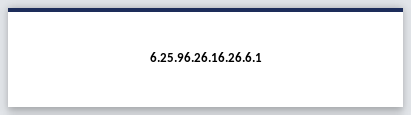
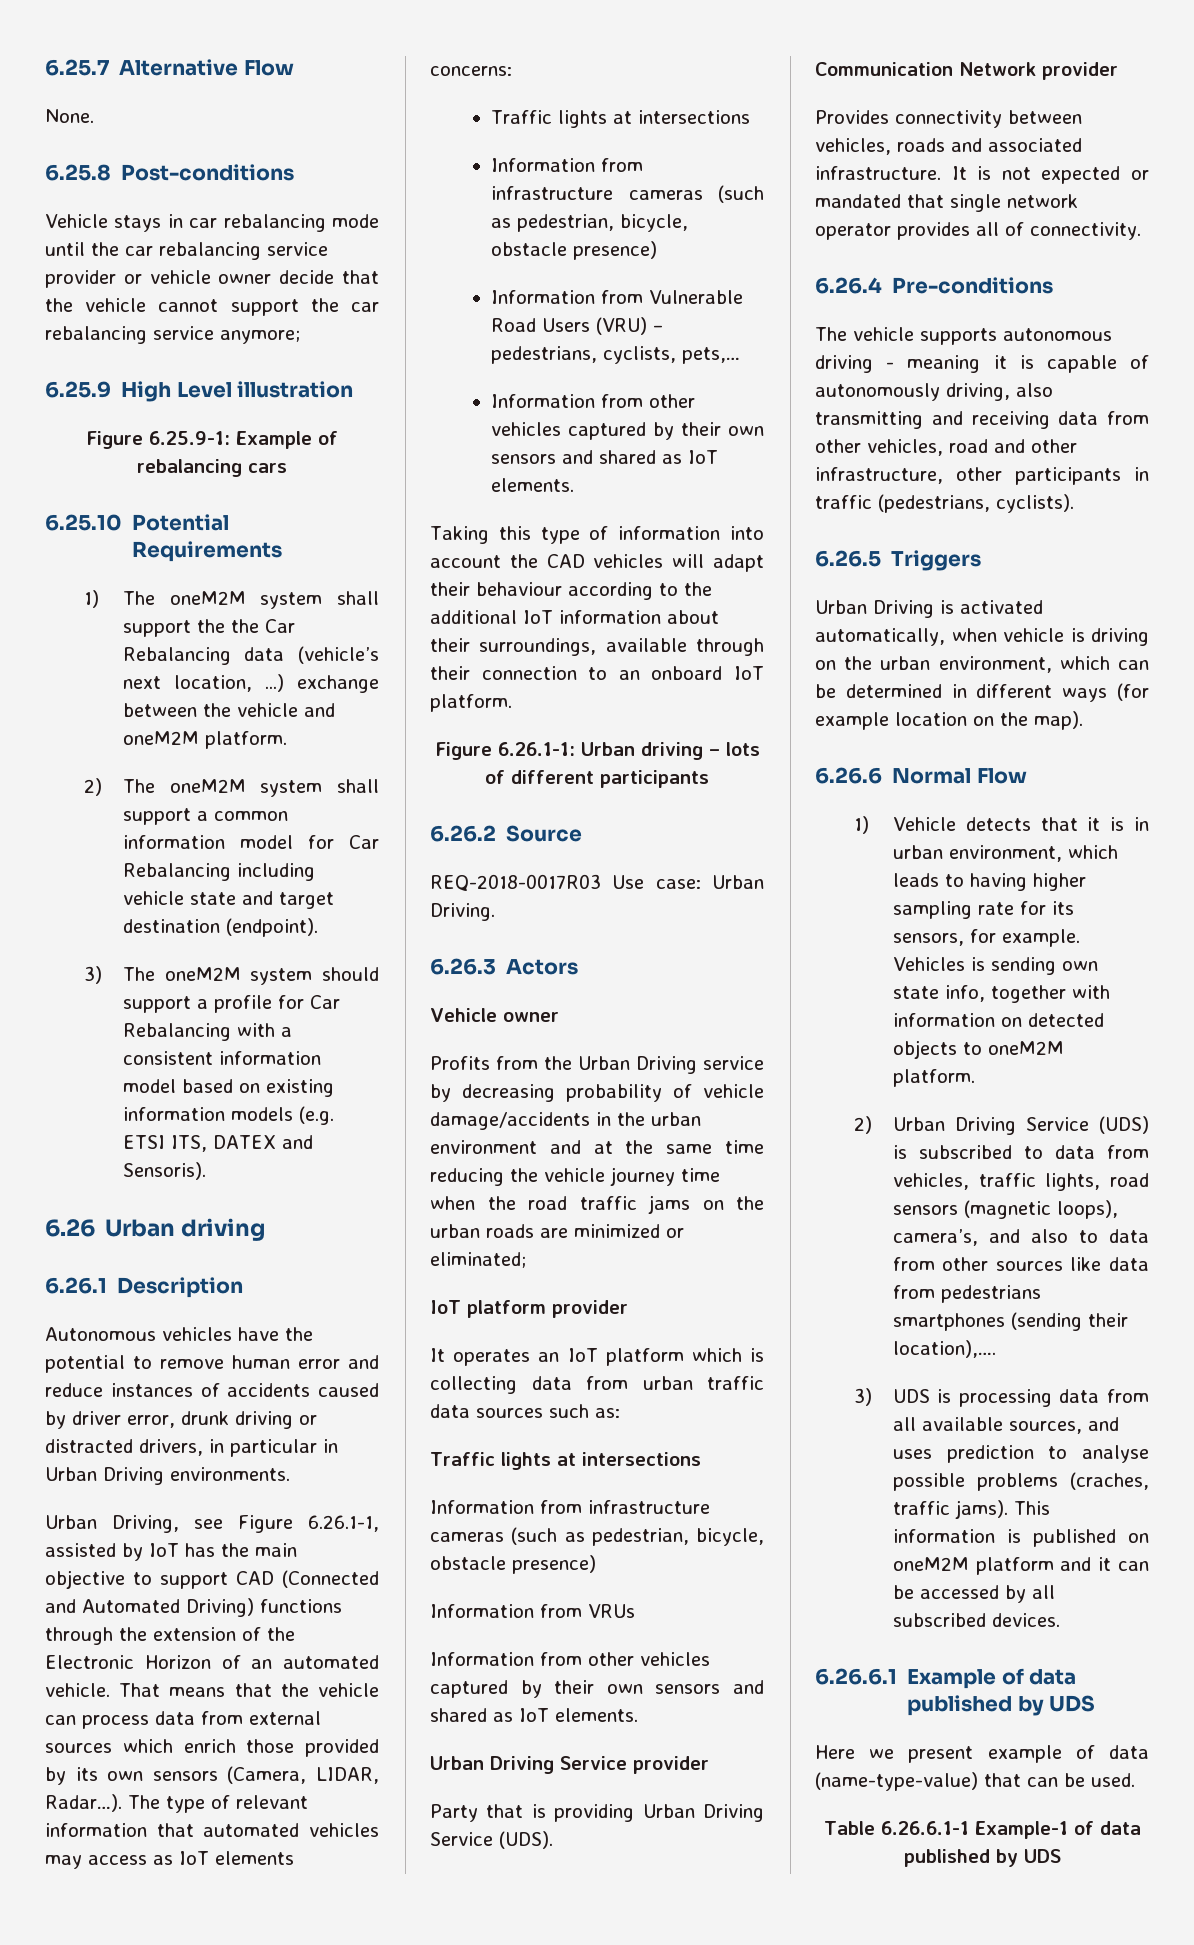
- 6.25.96.26.16.26.6.1
+ 6.25.7 Alternative Flow
+ None.
+ 6.25.8 Post-conditions
+ Vehicle stays in car rebalancing mode until the car rebalancing service provider or vehicle owner decide that the vehicle cannot support the car rebalancing service anymore;
+ 6.25.9 High Level illustration
+ Figure 6.25.9-1: Example of rebalancing cars
+ 6.25.10 Potential Requirements
+ 1) The oneM2M system shall support the the Car Rebalancing data (vehicle’s next location, ...) exchange between the vehicle and oneM2M platform.
+ 2) The oneM2M system shall support a common information model for Car Rebalancing including vehicle state and target destination (endpoint).
+ 3) The oneM2M system should support a profile for Car Rebalancing with a consistent information model based on existing information models (e.g. ETSI ITS, DATEX and Sensoris).
+ 6.26 Urban driving
+ 6.26.1 Description
+ Autonomous vehicles have the potential to remove human error and reduce instances of accidents caused by driver error, drunk driving or distracted drivers, in particular in Urban Driving environments.
+ Urban Driving, see Figure 6.26.1-1, assisted by IoT has the main objective to support CAD (Connected and Automated Driving) functions through the extension of the Electronic Horizon of an automated vehicle. That means that the vehicle can process data from external sources which enrich those provided by its own sensors (Camera, LIDAR, Radar…). The type of relevant information that automated vehicles may access as IoT elements concerns:
+ Traffic lights at intersections
+ Information from infrastructure cameras (such as pedestrian, bicycle, obstacle presence)
+ Information from Vulnerable Road Users (VRU) – pedestrians, cyclists, pets,…
+ Information from other vehicles captured by their own sensors and shared as IoT elements.
+ Taking this type of information into account the CAD vehicles will adapt their behaviour according to the additional IoT information about their surroundings, available through their connection to an onboard IoT platform.
+ Figure 6.26.1-1: Urban driving – lots of different participants
+ 6.26.2 Source
+ REQ-2018-0017R03 Use case: Urban Driving.
+ 6.26.3 Actors
+ Vehicle owner
+ Profits from the Urban Driving service by decreasing probability of vehicle damage/accidents in the urban environment and at the same time reducing the vehicle journey time when the road traffic jams on the urban roads are minimized or eliminated;
+ IoT platform provider
+ It operates an IoT platform which is collecting data from urban traffic data sources such as:
+ Traffic lights at intersections
+ Information from infrastructure cameras (such as pedestrian, bicycle, obstacle presence)
+ Information from VRUs
+ Information from other vehicles captured by their own sensors and shared as IoT elements.
+ Urban Driving Service provider
+ Party that is providing Urban Driving Service (UDS).
+ Communication Network provider
+ Provides connectivity between vehicles, roads and associated infrastructure. It is not expected or mandated that single network operator provides all of connectivity.
+ 6.26.4 Pre-conditions
+ The vehicle supports autonomous driving - meaning it is capable of autonomously driving, also transmitting and receiving data from other vehicles, road and other infrastructure, other participants in traffic (pedestrians, cyclists).
+ 6.26.5 Triggers
+ Urban Driving is activated automatically, when vehicle is driving on the urban environment, which can be determined in different ways (for example location on the map).
+ 6.26.6 Normal Flow
+ 1) Vehicle detects that it is in urban environment, which leads to having higher sampling rate for its sensors, for example. Vehicles is sending own state info, together with information on detected objects to oneM2M platform.
+ 2) Urban Driving Service (UDS) is subscribed to data from vehicles, traffic lights, road sensors (magnetic loops), camera’s, and also to data from other sources like data from pedestrians smartphones (sending their location),….
+ 3) UDS is processing data from all available sources, and uses prediction to analyse possible problems (craches, traffic jams). This information is published on oneM2M platform and it can be accessed by all subscribed devices.
+ 6.26.6.1 Example of data published by UDS
+ Here we present example of data (name-type-value) that can be used.
+ Table 6.26.6.1-1 Example-1 of data published by UDS

